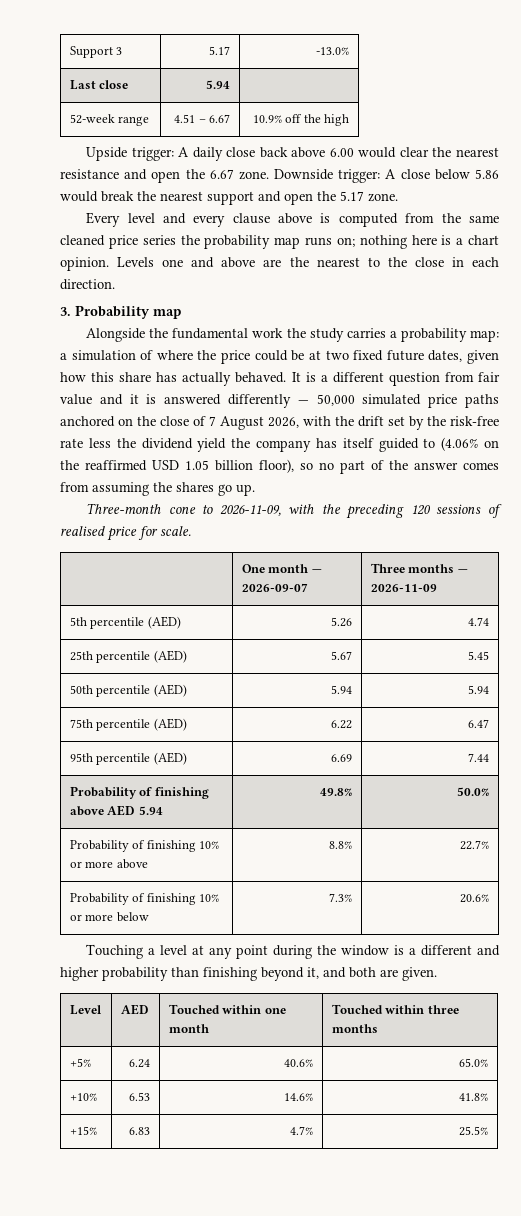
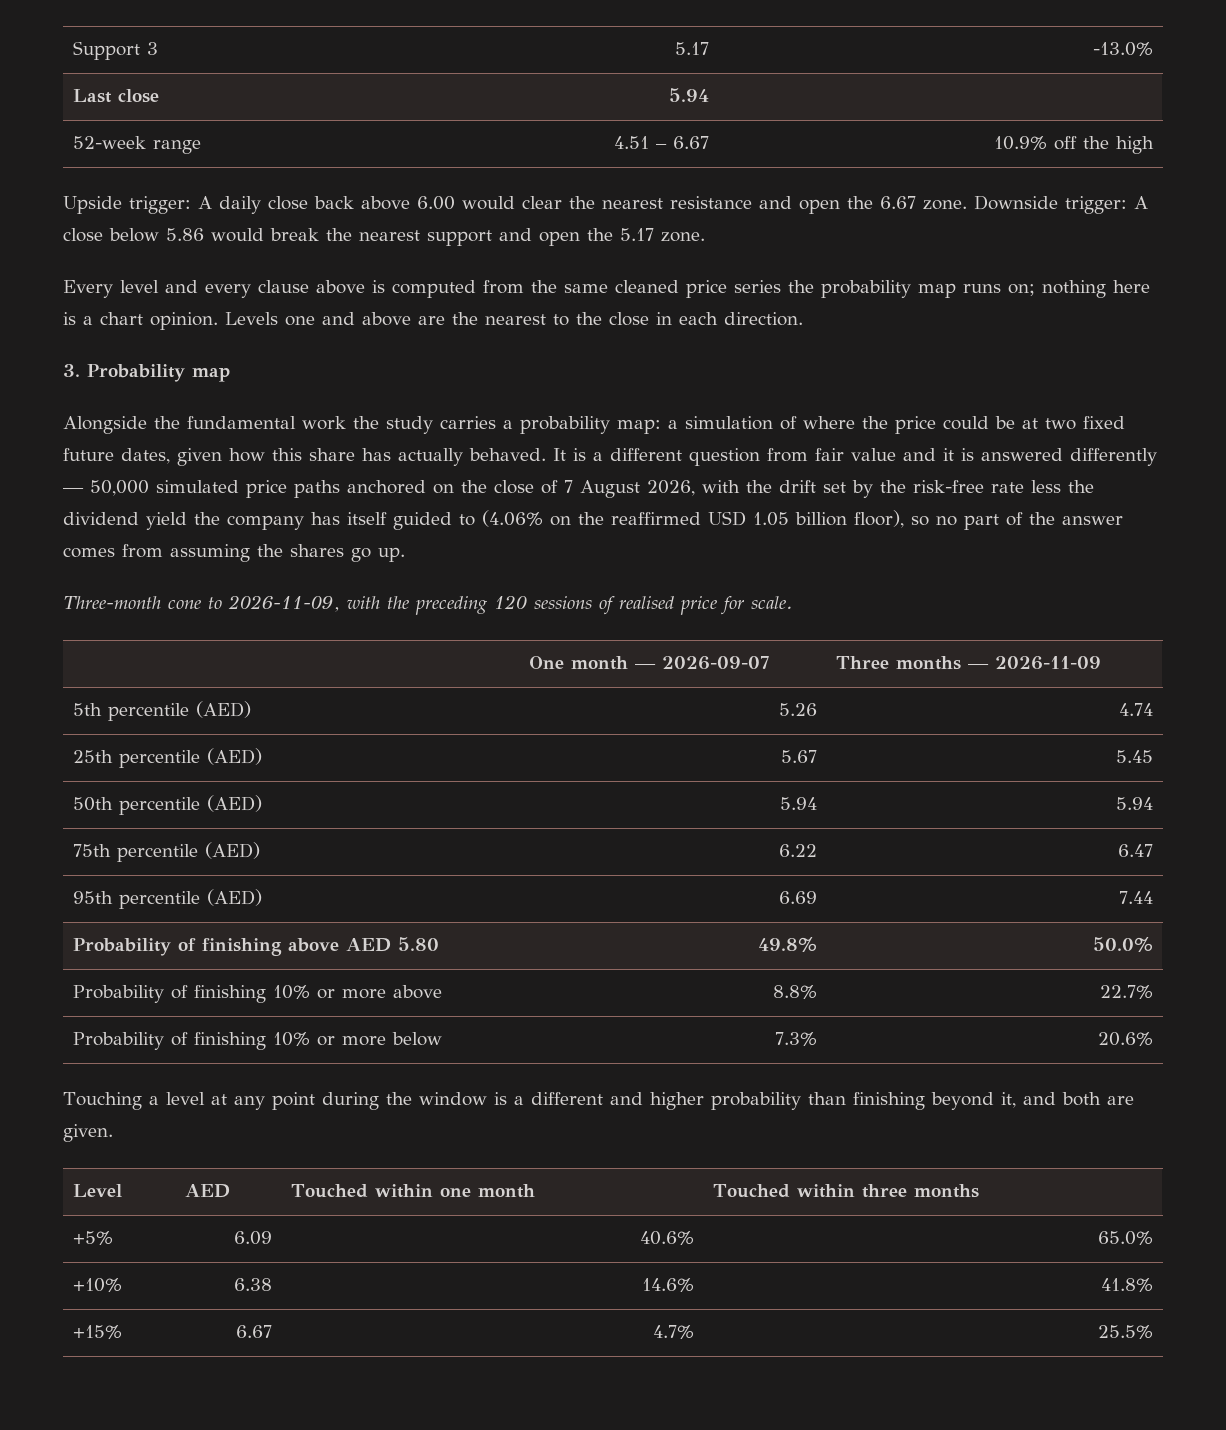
- Probability of finishing above AED 5.94 | 49.8% | 50.0%
+ Probability of finishing above AED 5.80 | 49.8% | 50.0%
- +5% | 6.24 | 40.6% | 65.0%
+ +5% | 6.09 | 40.6% | 65.0%
- +10% | 6.53 | 14.6% | 41.8%
+ +10% | 6.38 | 14.6% | 41.8%
- +15% | 6.83 | 4.7% | 25.5%
+ +15% | 6.67 | 4.7% | 25.5%

